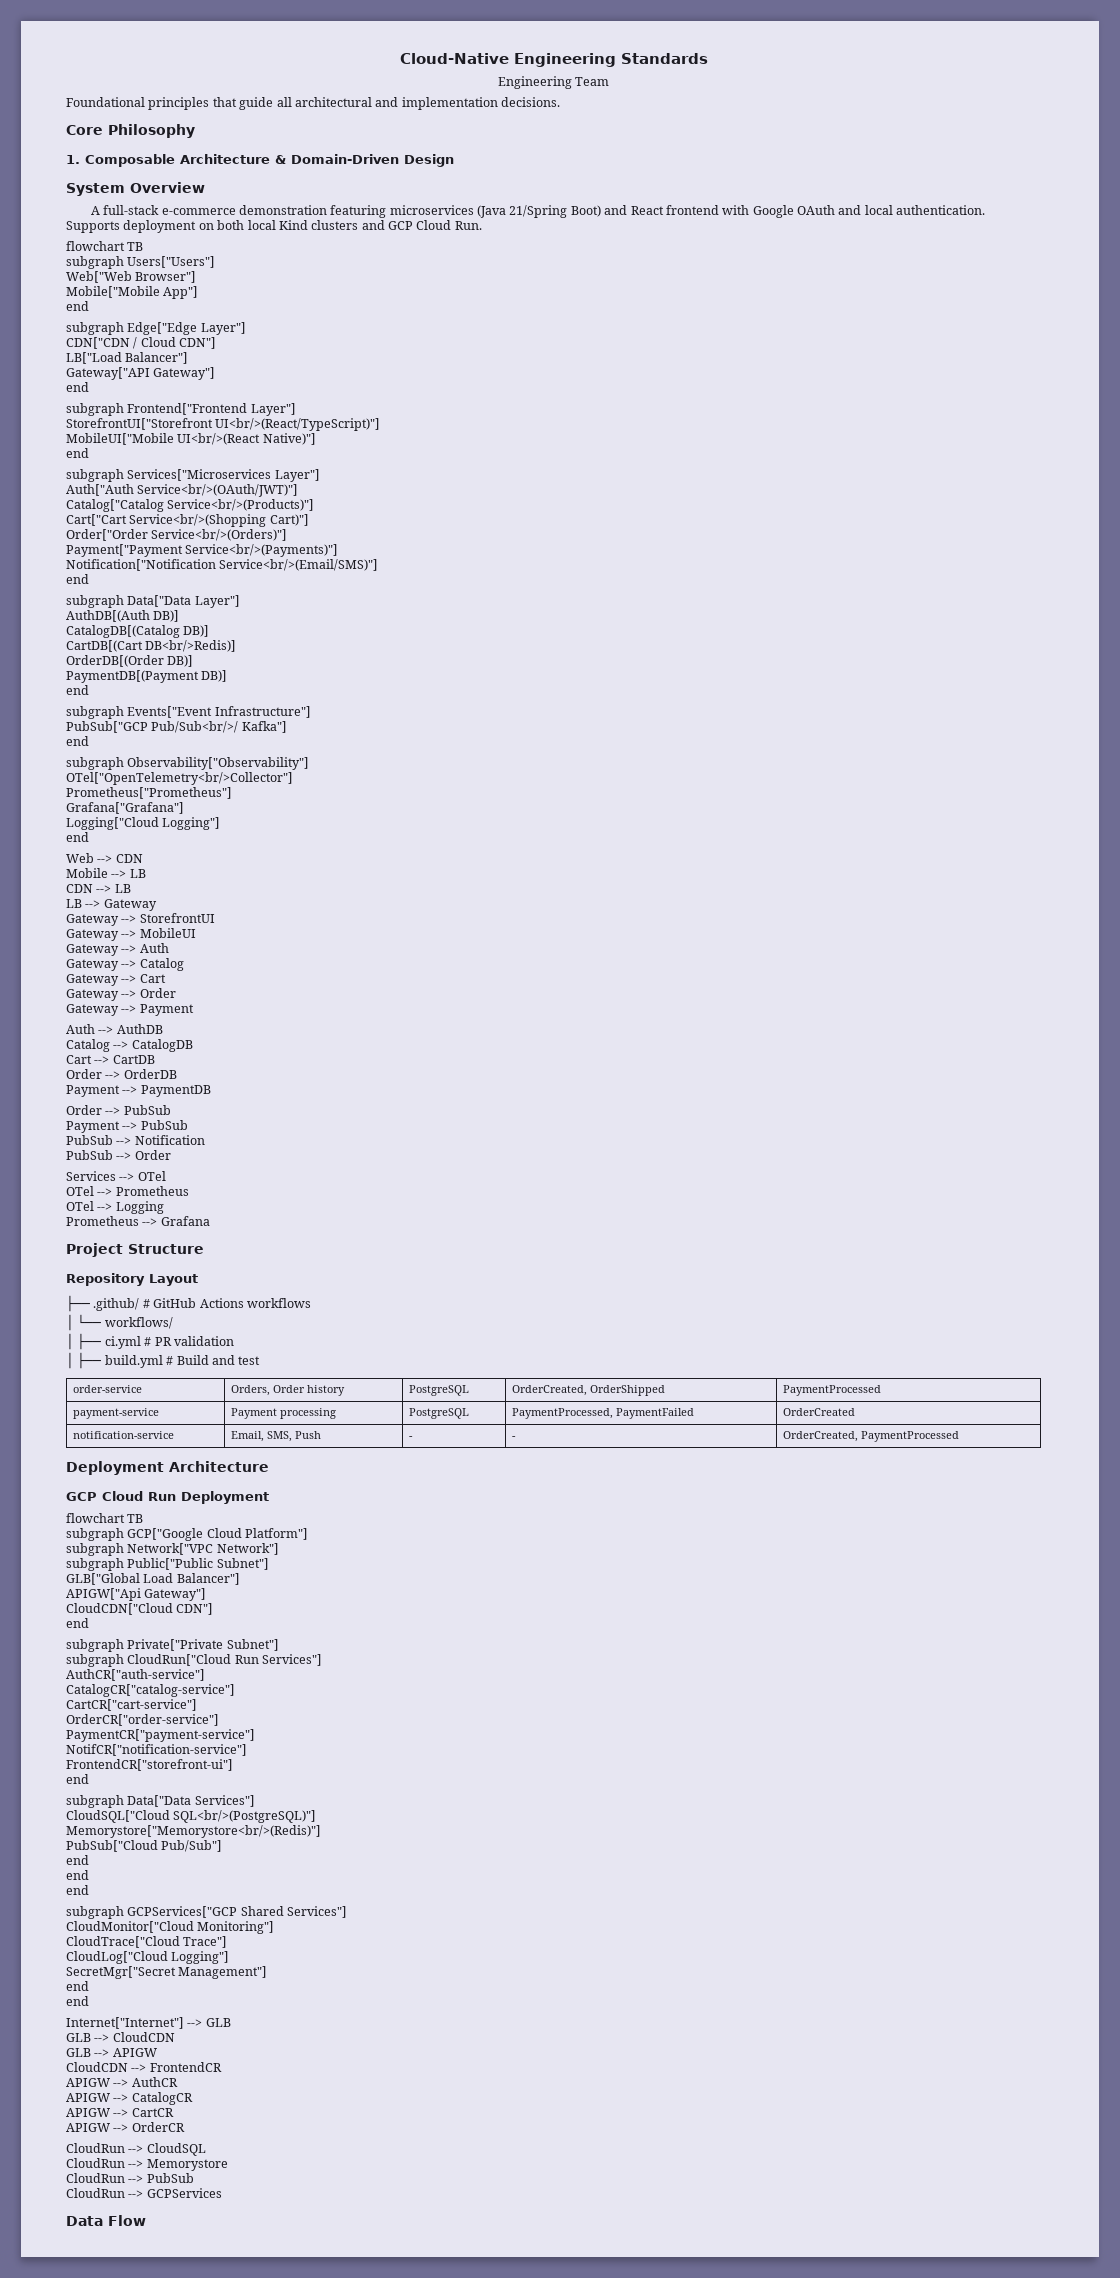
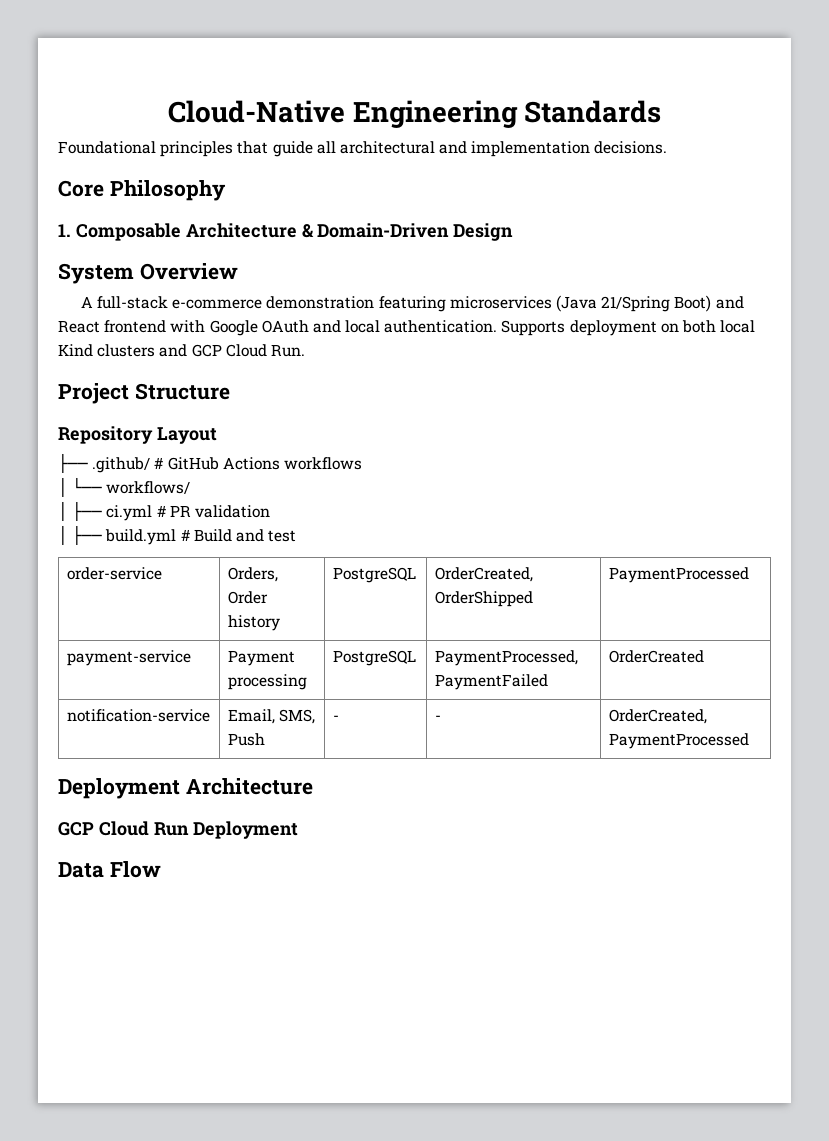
- Engineering Team
  Supports deployment on both local Kind clusters and GCP Cloud Run.
- flowchart TB
- subgraph Users["Users"]
- Web["Web Browser"]
- Mobile["Mobile App"]
- end
- subgraph Edge["Edge Layer"]
- CDN["CDN / Cloud CDN"]
- LB["Load Balancer"]
- Gateway["API Gateway"]
- end
- subgraph Frontend["Frontend Layer"]
- StorefrontUI["Storefront UI<br/>(React/TypeScript)"]
- MobileUI["Mobile UI<br/>(React Native)"]
- end
- subgraph Services["Microservices Layer"]
- Auth["Auth Service<br/>(OAuth/JWT)"]
- Catalog["Catalog Service<br/>(Products)"]
- Cart["Cart Service<br/>(Shopping Cart)"]
- Order["Order Service<br/>(Orders)"]
- Payment["Payment Service<br/>(Payments)"]
- Notification["Notification Service<br/>(Email/SMS)"]
- end
- subgraph Data["Data Layer"]
- AuthDB[(Auth DB)]
- CatalogDB[(Catalog DB)]
- CartDB[(Cart DB<br/>Redis)]
- OrderDB[(Order DB)]
- PaymentDB[(Payment DB)]
- end
- subgraph Events["Event Infrastructure"]
- PubSub["GCP Pub/Sub<br/>/ Kafka"]
- end
- subgraph Observability["Observability"]
- OTel["OpenTelemetry<br/>Collector"]
- Prometheus["Prometheus"]
- Grafana["Grafana"]
- Logging["Cloud Logging"]
- end
- Web --> CDN
- Mobile --> LB
- CDN --> LB
- LB --> Gateway
- Gateway --> StorefrontUI
- Gateway --> MobileUI
- Gateway --> Auth
- Gateway --> Catalog
- Gateway --> Cart
- Gateway --> Order
- Gateway --> Payment
- Auth --> AuthDB
- Catalog --> CatalogDB
- Cart --> CartDB
- Order --> OrderDB
- Payment --> PaymentDB
- Order --> PubSub
- Payment --> PubSub
- PubSub --> Notification
- PubSub --> Order
- Services --> OTel
- OTel --> Prometheus
- OTel --> Logging
- Prometheus --> Grafana
  GCP Cloud Run Deployment
- flowchart TB
- subgraph GCP["Google Cloud Platform"]
- subgraph Network["VPC Network"]
- subgraph Public["Public Subnet"]
- GLB["Global Load Balancer"]
- APIGW["Api Gateway"]
- CloudCDN["Cloud CDN"]
- end
- subgraph Private["Private Subnet"]
- subgraph CloudRun["Cloud Run Services"]
- AuthCR["auth-service"]
- CatalogCR["catalog-service"]
- CartCR["cart-service"]
- OrderCR["order-service"]
- PaymentCR["payment-service"]
- NotifCR["notification-service"]
- FrontendCR["storefront-ui"]
- end
- subgraph Data["Data Services"]
- CloudSQL["Cloud SQL<br/>(PostgreSQL)"]
- Memorystore["Memorystore<br/>(Redis)"]
- PubSub["Cloud Pub/Sub"]
- end
- end
- end
- subgraph GCPServices["GCP Shared Services"]
- CloudMonitor["Cloud Monitoring"]
- CloudTrace["Cloud Trace"]
- CloudLog["Cloud Logging"]
- SecretMgr["Secret Management"]
- end
- end
- Internet["Internet"] --> GLB
- GLB --> CloudCDN
- GLB --> APIGW
- CloudCDN --> FrontendCR
- APIGW --> AuthCR
- APIGW --> CatalogCR
- APIGW --> CartCR
- APIGW --> OrderCR
- CloudRun --> CloudSQL
- CloudRun --> Memorystore
- CloudRun --> PubSub
- CloudRun --> GCPServices

